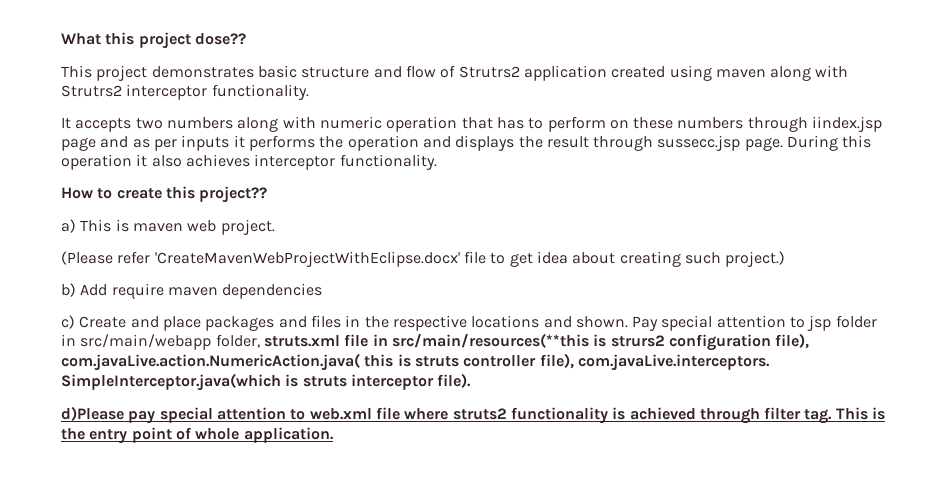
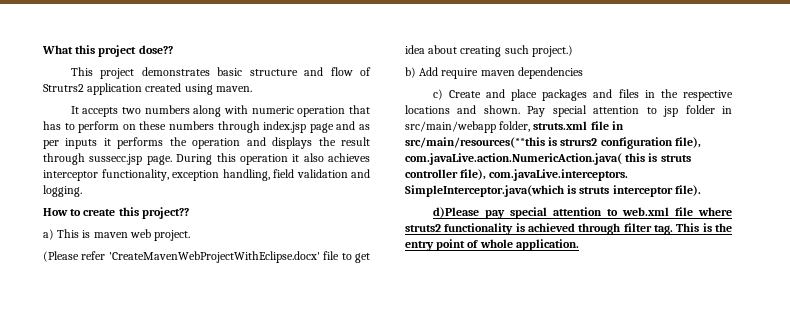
- This project demonstrates basic structure and flow of Strutrs2 application created using maven along with Strutrs2 interceptor functionality.
+ This project demonstrates basic structure and flow of Strutrs2 application created using maven.
- It accepts two numbers along with numeric operation that has to perform on these numbers through iindex.jsp page and as per inputs it performs the operation and displays the result through sussecc.jsp page.
+ It accepts two numbers along with numeric operation that has to perform on these numbers through index.jsp page and as per inputs it performs the operation and displays the result through sussecc.jsp page.
- During this operation it also achieves interceptor functionality.
+ During this operation it also achieves interceptor functionality, exception handling, field validation and logging.

